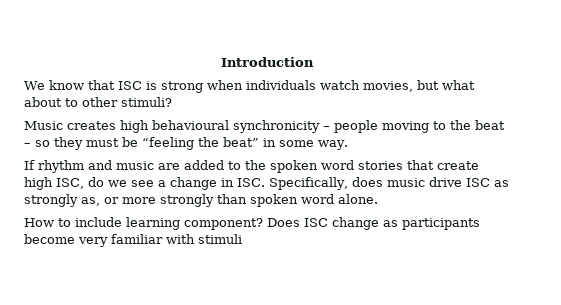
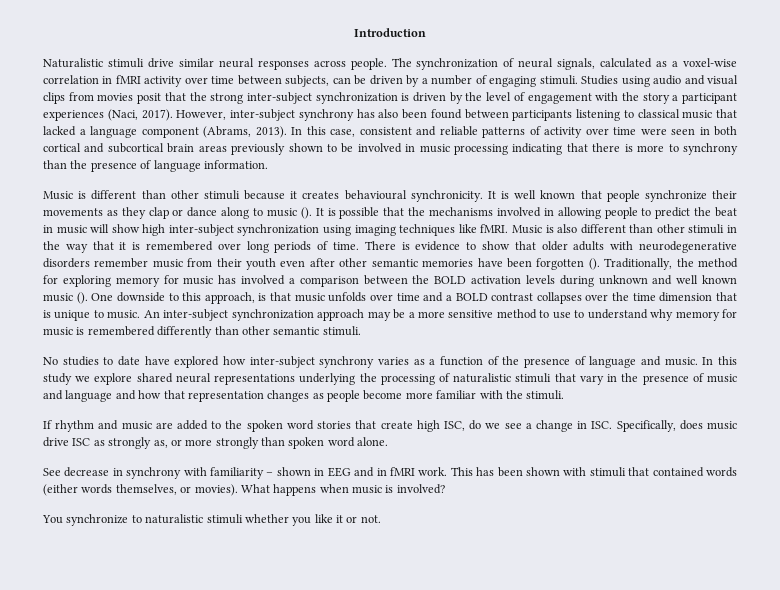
- We know that ISC is strong when individuals watch movies, but what about to other stimuli?
- Music creates high behavioural synchronicity – people moving to the beat – so they must be “feeling the beat” in some way.
+ Naturalistic stimuli drive similar neural responses across people. The synchronization of neural signals, calculated as a voxel-wise correlation in fMRI activity over time between subjects, can be driven by a number of engaging stimuli. Studies using audio and visual clips from movies posit that the strong inter-subject synchronization is driven by the level of engagement with the story a participant experiences (Naci, 2017). However, inter-subject synchrony has also been found between participants listening to classical music that lacked a language component (Abrams, 2013). In this case, consistent and reliable patterns of activity over time were seen in both cortical and subcortical brain areas previously shown to be involved in music processing indicating that there is more to synchrony than the presence of language information.
+ Music is different than other stimuli because it creates behavioural synchronicity. It is well known that people synchronize their movements as they clap or dance along to music (). It is possible that the mechanisms involved in allowing people to predict the beat in music will show high inter-subject synchronization using imaging techniques like fMRI. Music is also different than other stimuli in the way that it is remembered over long periods of time. There is evidence to show that older adults with neurodegenerative disorders remember music from their youth even after other semantic memories have been forgotten (). Traditionally, the method for exploring memory for music has involved a comparison between the BOLD activation levels during unknown and well known music (). One downside to this approach, is that music unfolds over time and a BOLD contrast collapses over the time dimension that is unique to music. An inter-subject synchronization approach may be a more sensitive method to use to understand why memory for music is remembered differently than other semantic stimuli.
+ No studies to date have explored how inter-subject synchrony varies as a function of the presence of language and music. In this study we explore shared neural representations underlying the processing of naturalistic stimuli that vary in the presence of music and language and how that representation changes as people become more familiar with the stimuli.
- How to include learning component? Does ISC change as participants become very familiar with stimuli
+ See decrease in synchrony with familiarity – shown in EEG and in fMRI work. This has been shown with stimuli that contained words (either words themselves, or movies). What happens when music is involved?
+ You synchronize to naturalistic stimuli whether you like it or not.

